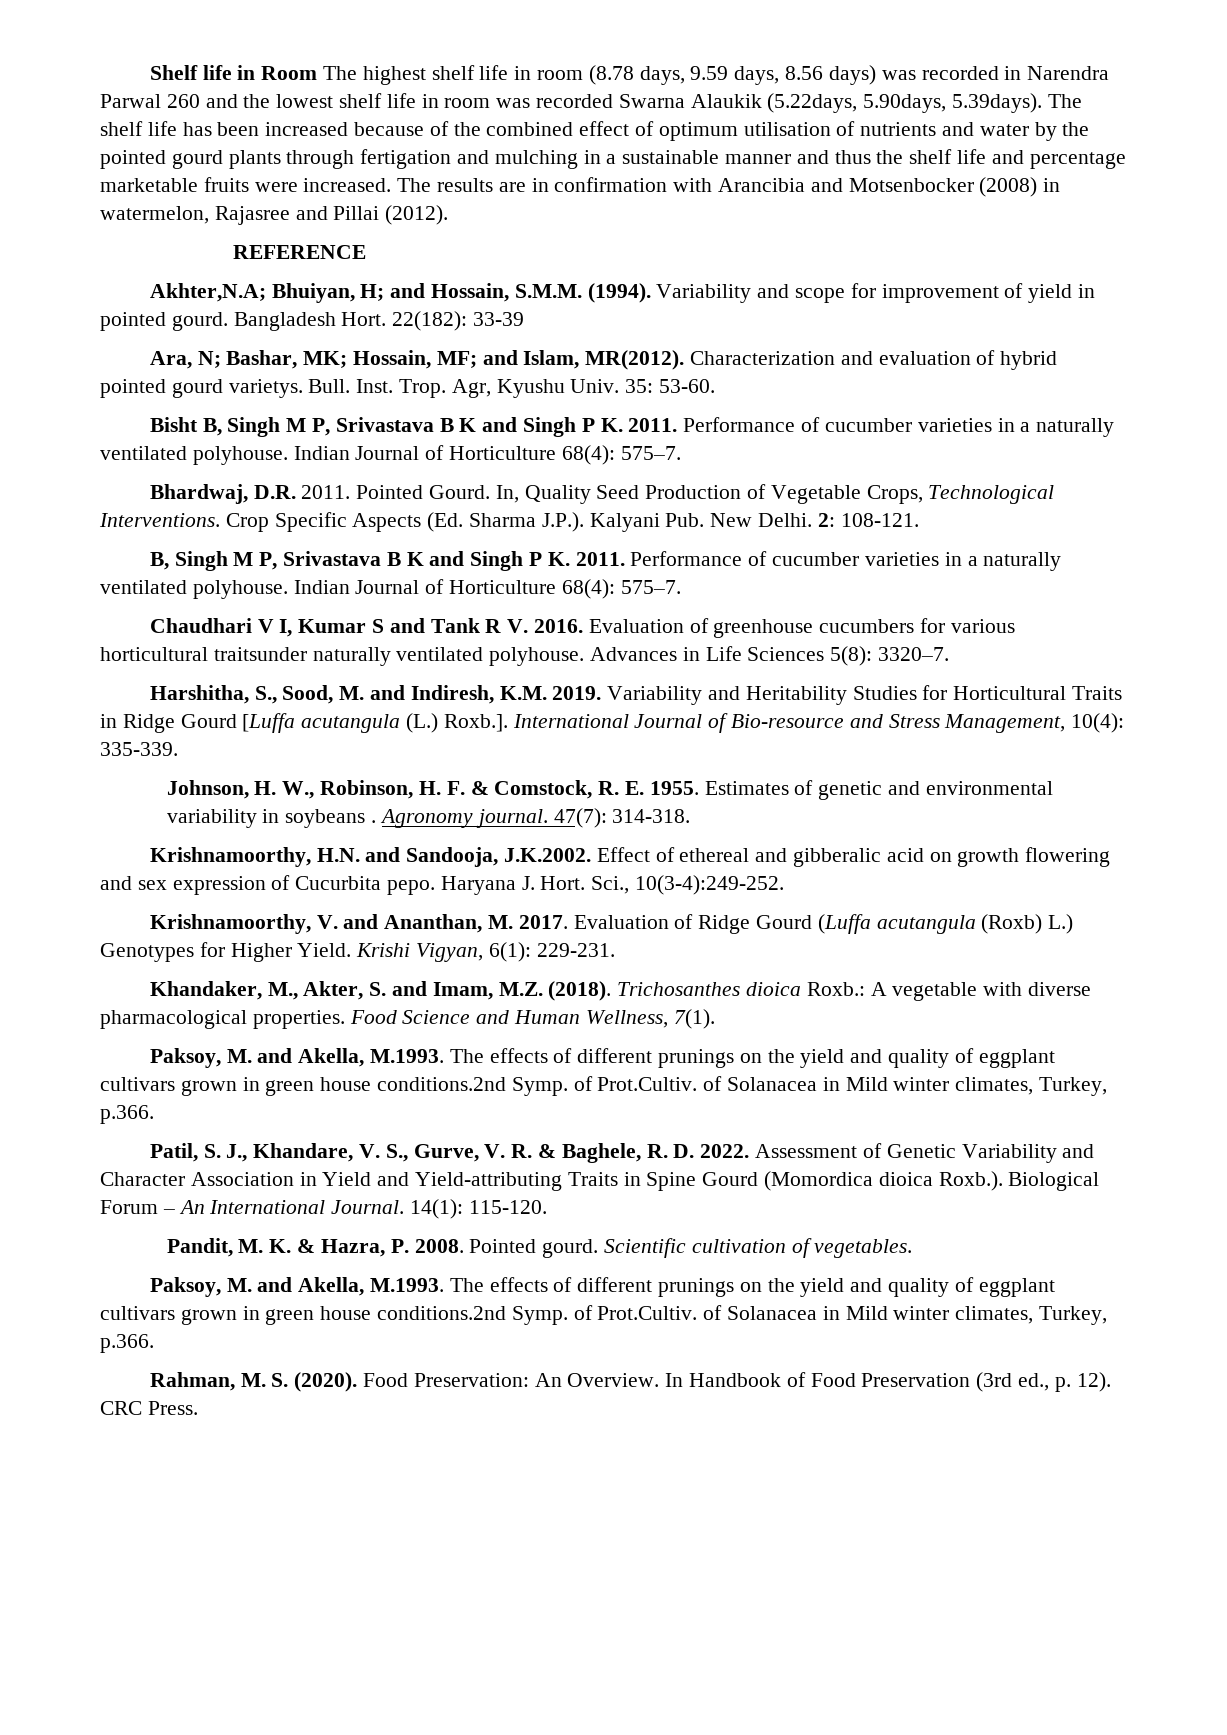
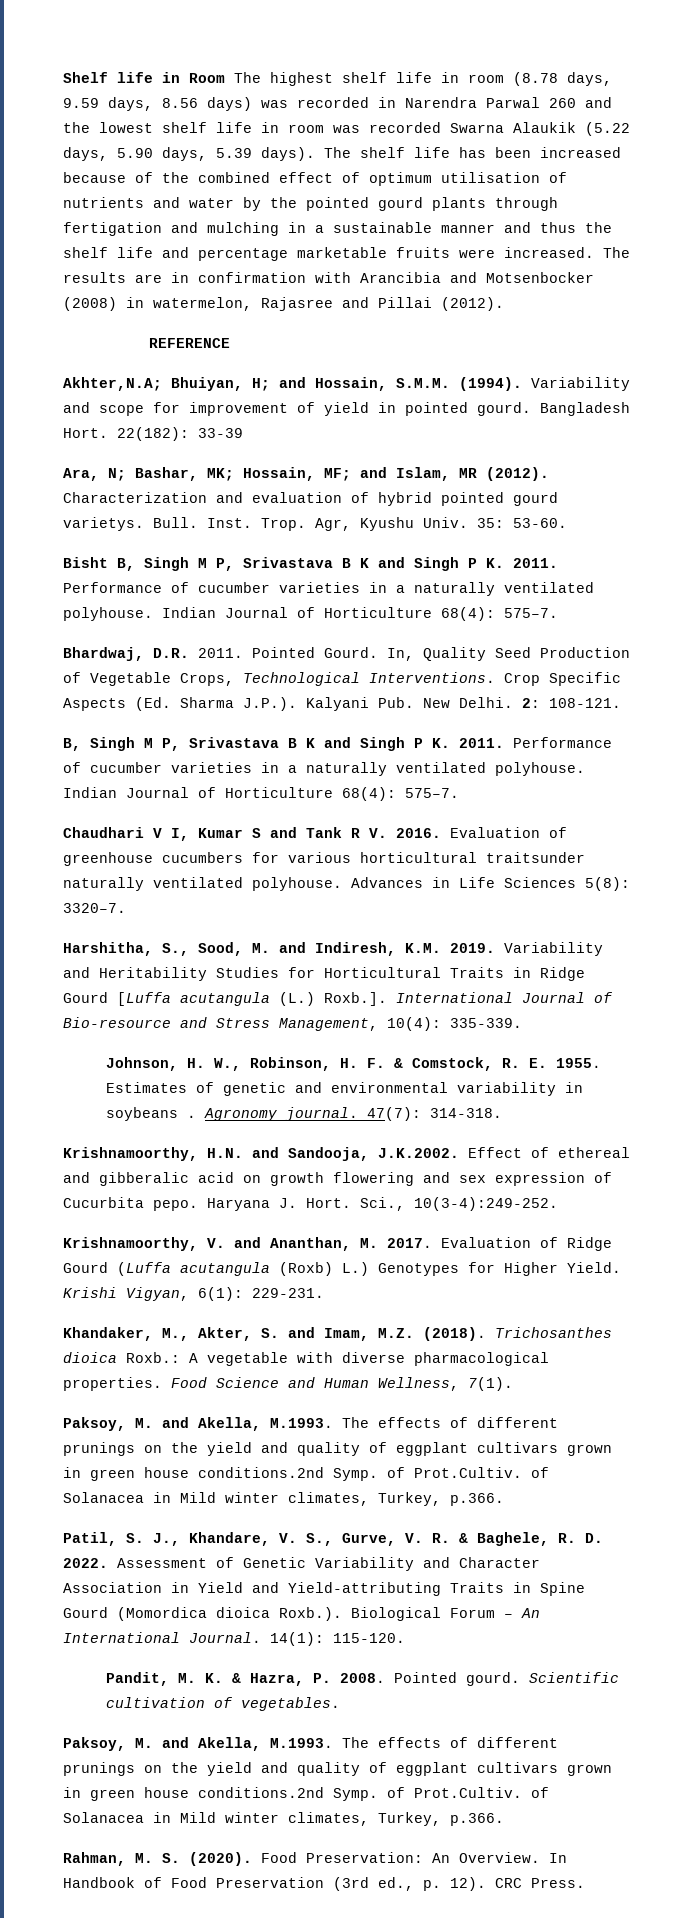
- Shelf life in Room The highest shelf life in room (8.78 days, 9.59 days, 8.56 days) was recorded in Narendra Parwal 260 and the lowest shelf life in room was recorded Swarna Alaukik (5.22days, 5.90days, 5.39days). The shelf life has been increased because of the combined effect of optimum utilisation of nutrients and water by the pointed gourd plants through fertigation and mulching in a sustainable manner and thus the shelf life and percentage marketable fruits were increased.
+ Shelf life in Room The highest shelf life in room (8.78 days, 9.59 days, 8.56 days) was recorded in Narendra Parwal 260 and the lowest shelf life in room was recorded Swarna Alaukik (5.22 days, 5.90 days, 5.39 days). The shelf life has been increased because of the combined effect of optimum utilisation of nutrients and water by the pointed gourd plants through fertigation and mulching in a sustainable manner and thus the shelf life and percentage marketable fruits were increased.
- Ara, N; Bashar, MK; Hossain, MF; and Islam, MR(2012).
+ Ara, N; Bashar, MK; Hossain, MF; and Islam, MR (2012).

